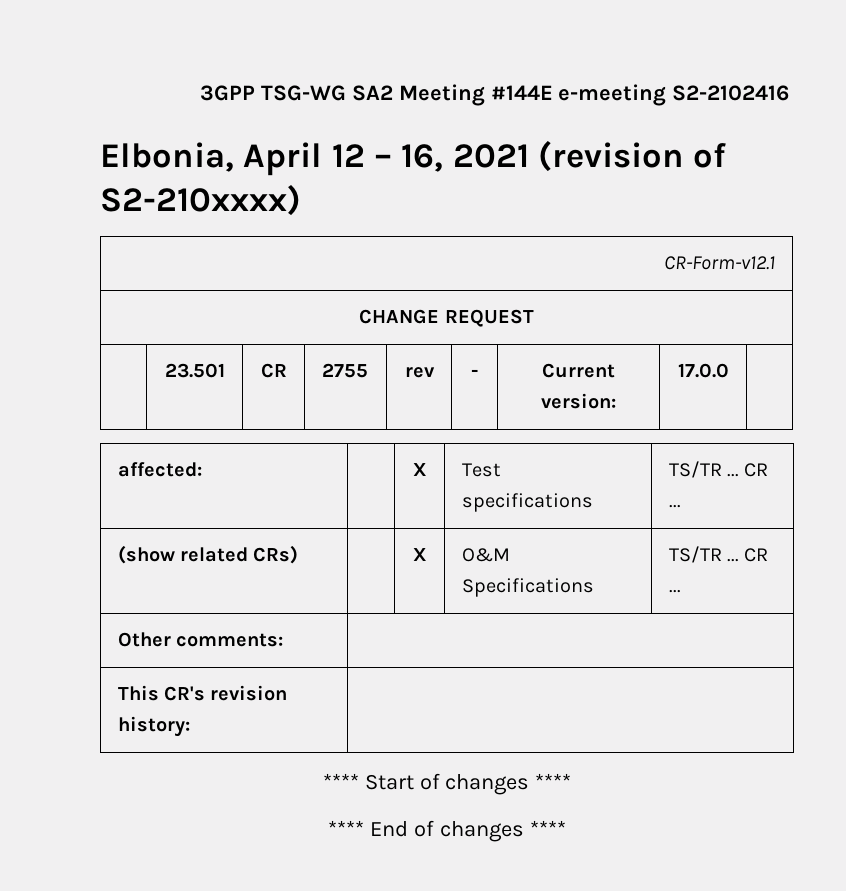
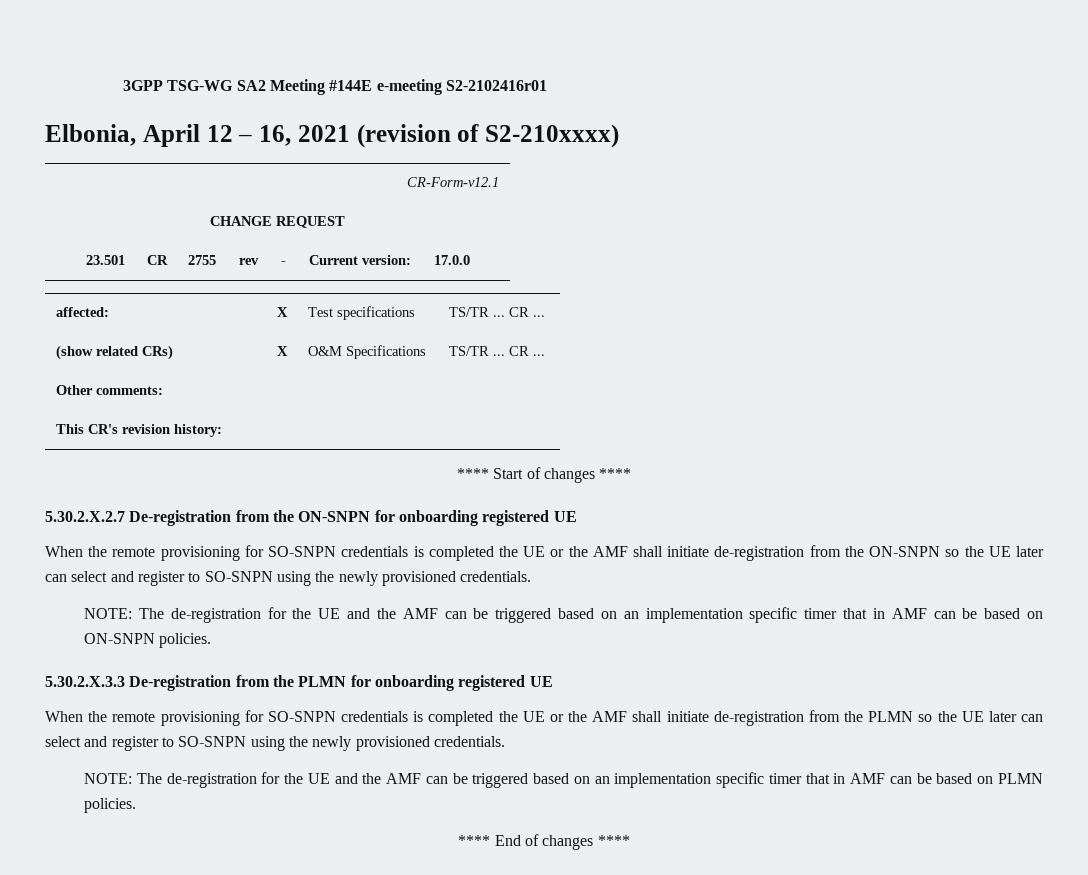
- 3GPP TSG-WG SA2 Meeting #144E e-meeting S2-2102416
+ 3GPP TSG-WG SA2 Meeting #144E e-meeting S2-2102416r01
+ 5.30.2.X.2.7 De-registration from the ON-SNPN for onboarding registered UE
+ When the remote provisioning for SO-SNPN credentials is completed the UE or the AMF shall initiate de-registration from the ON-SNPN so the UE later can select and register to SO-SNPN using the newly provisioned credentials.
+ NOTE: The de-registration for the UE and the AMF can be triggered based on an implementation specific timer that in AMF can be based on ON-SNPN policies.
+ 5.30.2.X.3.3 De-registration from the PLMN for onboarding registered UE
+ When the remote provisioning for SO-SNPN credentials is completed the UE or the AMF shall initiate de-registration from the PLMN so the UE later can select and register to SO-SNPN using the newly provisioned credentials.
+ NOTE: The de-registration for the UE and the AMF can be triggered based on an implementation specific timer that in AMF can be based on PLMN policies.

